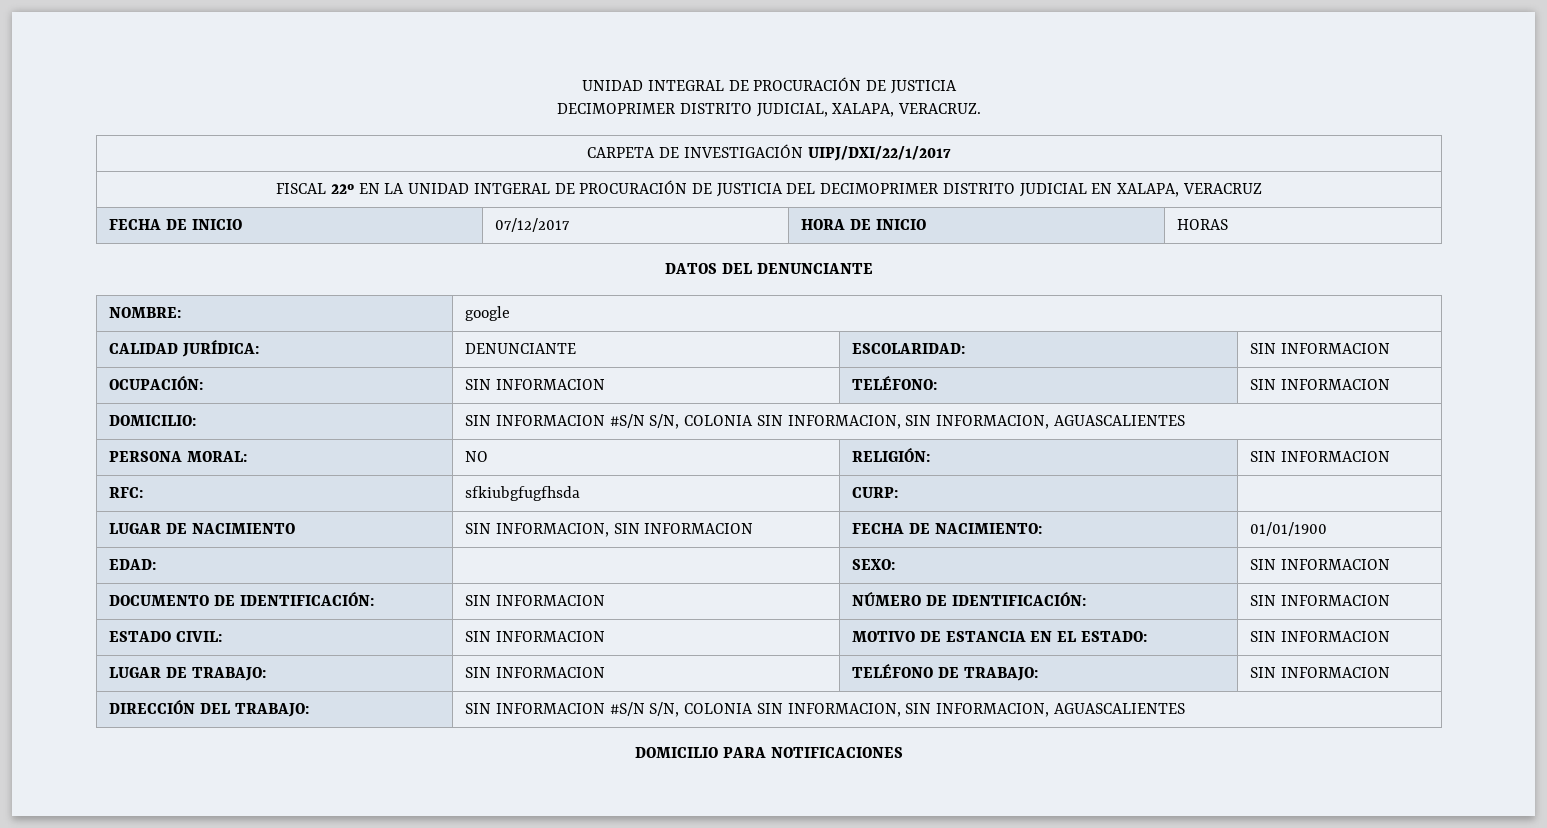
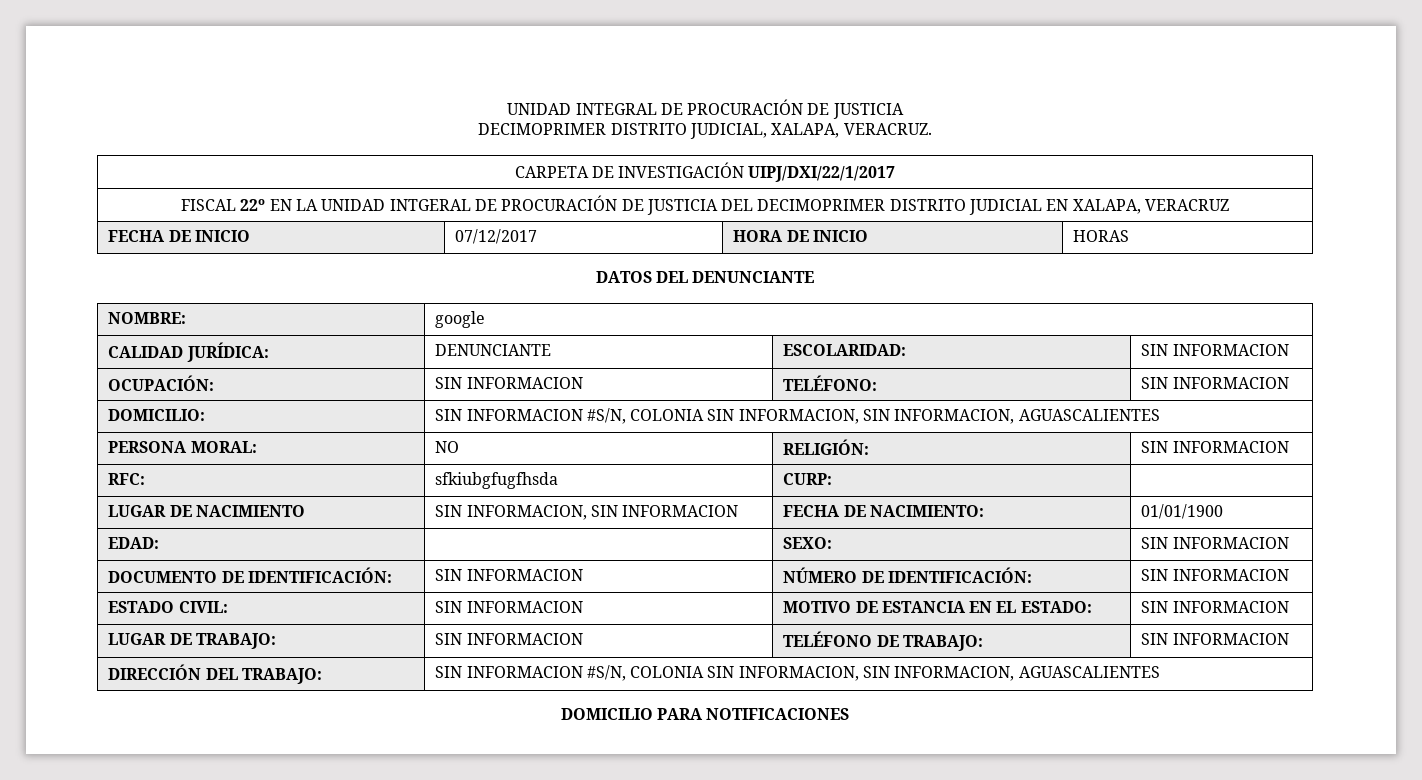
- DOMICILIO: | SIN INFORMACION #S/N S/N, COLONIA SIN INFORMACION, SIN INFORMACION, AGUASCALIENTES
+ DOMICILIO: | SIN INFORMACION #S/N, COLONIA SIN INFORMACION, SIN INFORMACION, AGUASCALIENTES
- DIRECCIÓN DEL TRABAJO: | SIN INFORMACION #S/N S/N, COLONIA SIN INFORMACION, SIN INFORMACION, AGUASCALIENTES
+ DIRECCIÓN DEL TRABAJO: | SIN INFORMACION #S/N, COLONIA SIN INFORMACION, SIN INFORMACION, AGUASCALIENTES

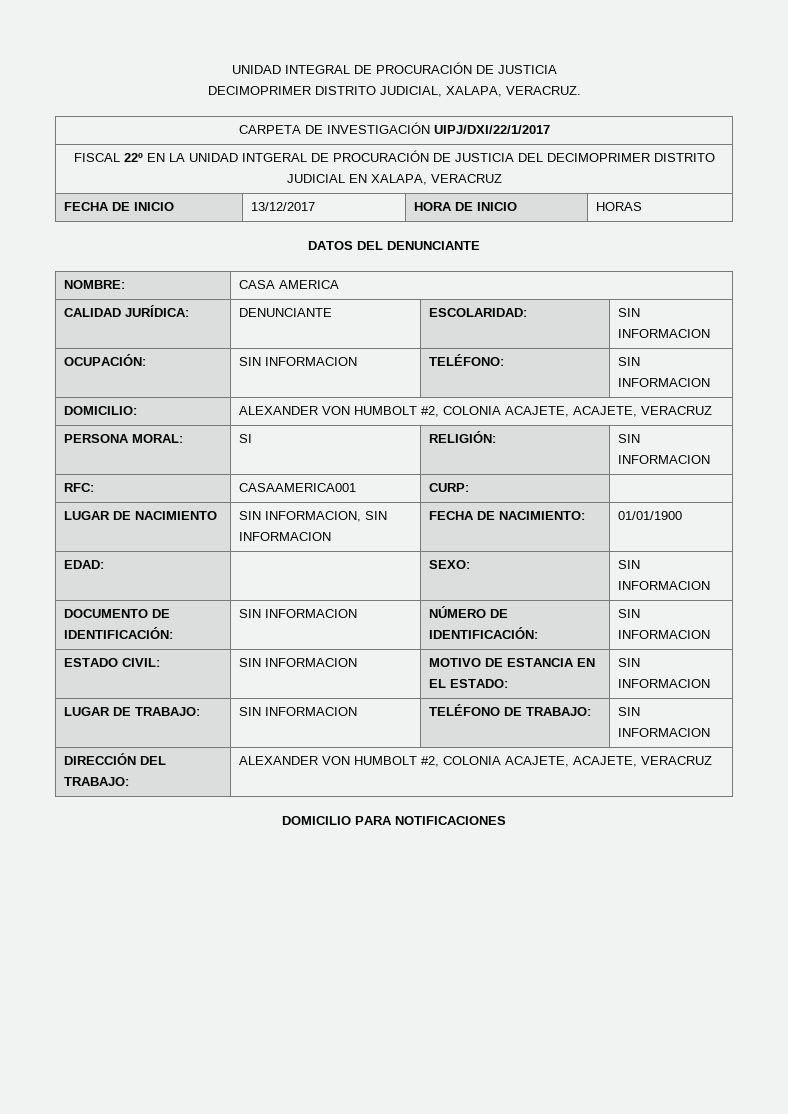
- FECHA DE INICIO | 07/12/2017 | HORA DE INICIO | HORAS
+ FECHA DE INICIO | 13/12/2017 | HORA DE INICIO | HORAS
- NOMBRE: | google
+ NOMBRE: | CASA AMERICA
- DOMICILIO: | SIN INFORMACION #S/N, COLONIA SIN INFORMACION, SIN INFORMACION, AGUASCALIENTES
+ DOMICILIO: | ALEXANDER VON HUMBOLT #2, COLONIA ACAJETE, ACAJETE, VERACRUZ
- PERSONA MORAL: | NO | RELIGIÓN: | SIN INFORMACION
+ PERSONA MORAL: | SI | RELIGIÓN: | SIN INFORMACION
- RFC: | sfkiubgfugfhsda | CURP: |
+ RFC: | CASAAMERICA001 | CURP: |
- DIRECCIÓN DEL TRABAJO: | SIN INFORMACION #S/N, COLONIA SIN INFORMACION, SIN INFORMACION, AGUASCALIENTES
+ DIRECCIÓN DEL TRABAJO: | ALEXANDER VON HUMBOLT #2, COLONIA ACAJETE, ACAJETE, VERACRUZ

